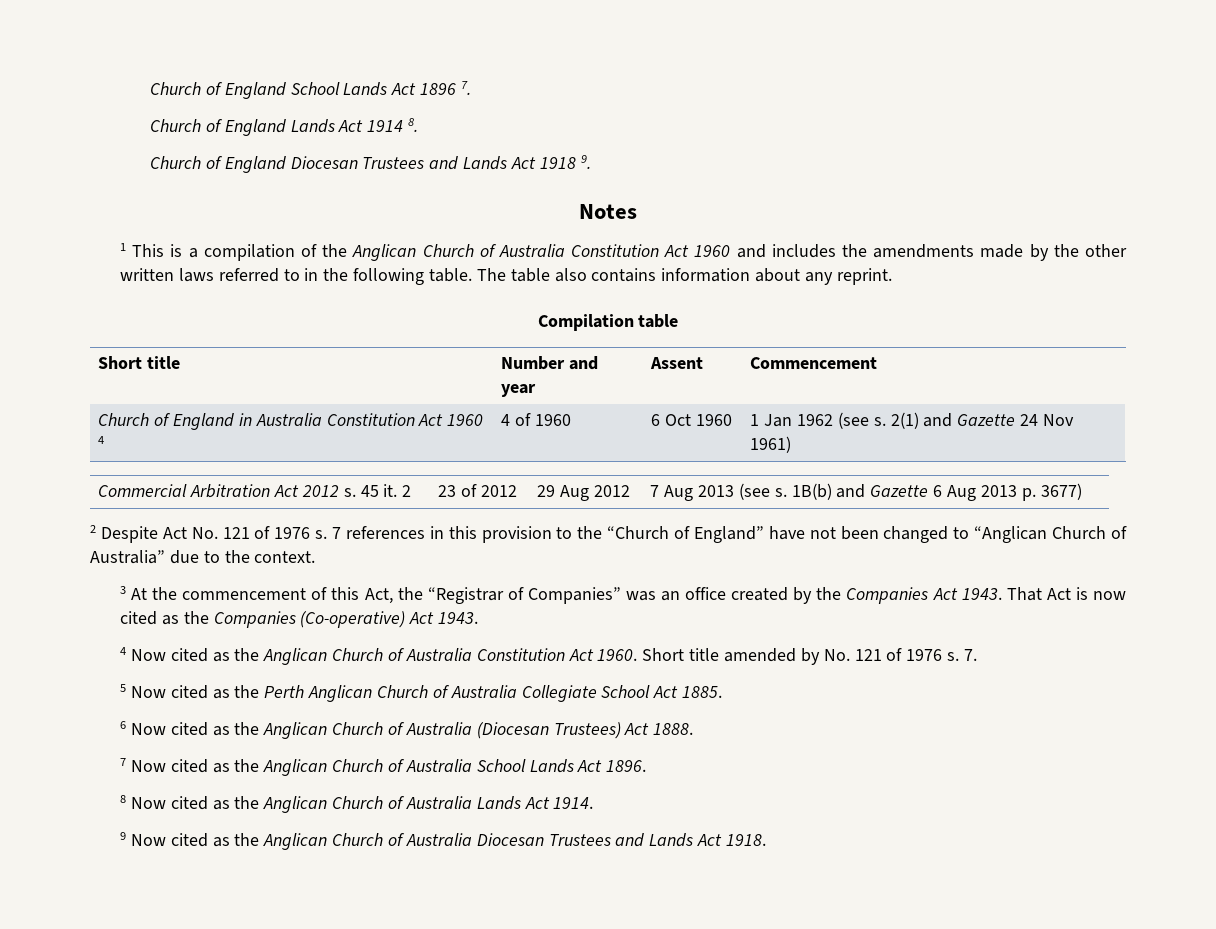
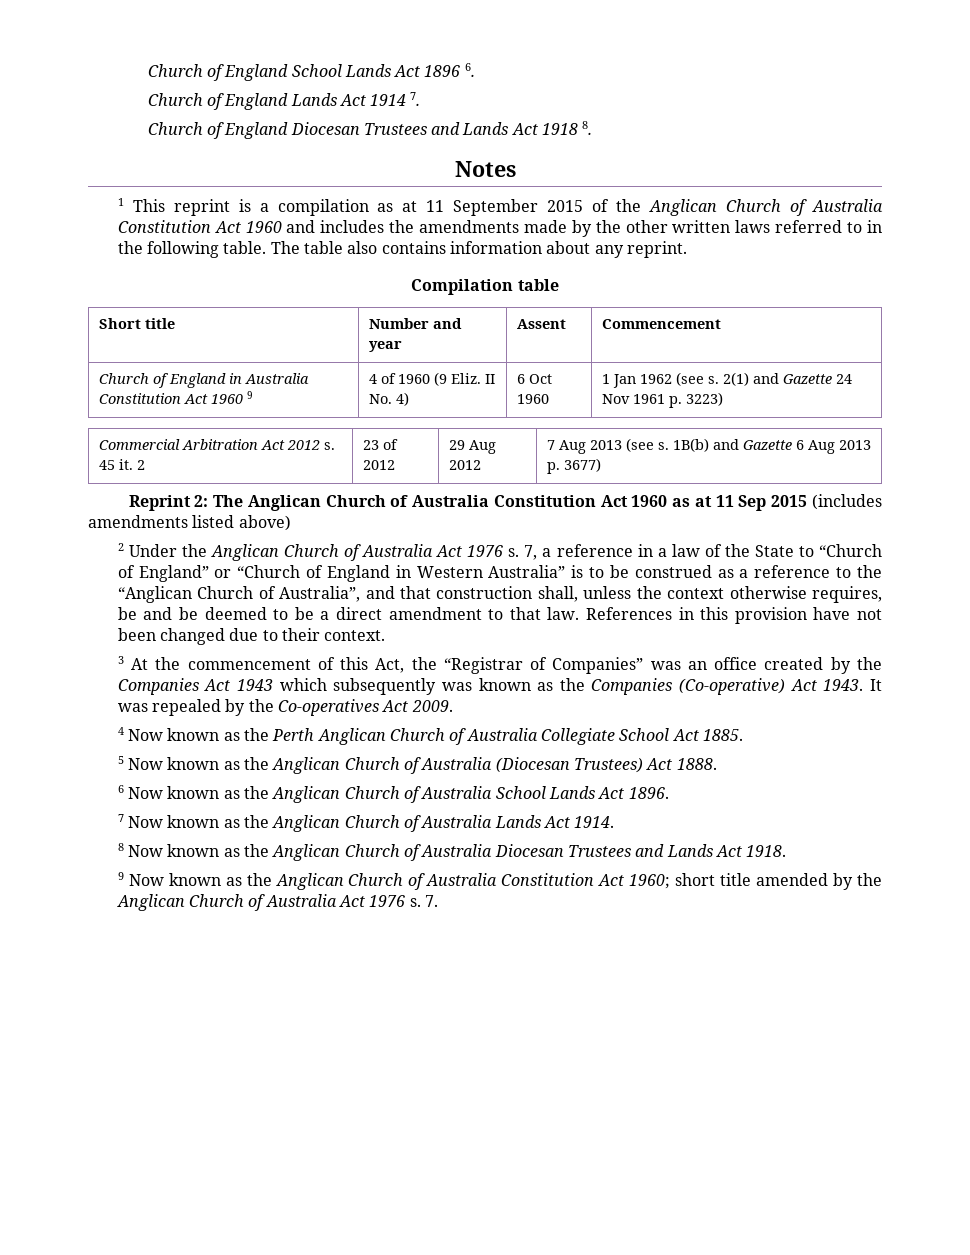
- Church of England School Lands Act 1896 7.
+ Church of England School Lands Act 1896 6.
- Church of England Lands Act 1914 8.
+ Church of England Lands Act 1914 7.
- Church of England Diocesan Trustees and Lands Act 1918 9.
+ Church of England Diocesan Trustees and Lands Act 1918 8.
- 1 This is a compilation of the Anglican Church of Australia Constitution Act 1960 and includes the amendments made by the other written laws referred to in the following table.
+ 1 This reprint is a compilation as at 11 September 2015 of the Anglican Church of Australia Constitution Act 1960 and includes the amendments made by the other written laws referred to in the following table.
- Church of England in Australia Constitution Act 1960 4 | 4 of 1960 | 6 Oct 1960 | 1 Jan 1962 (see s. 2(1) and Gazette 24 Nov 1961)
+ Church of England in Australia Constitution Act 1960 9 | 4 of 1960 (9 Eliz. II No. 4) | 6 Oct 1960 | 1 Jan 1962 (see s. 2(1) and Gazette 24 Nov 1961 p. 3223)
- 2 Despite Act No. 121 of 1976 s. 7 references in this provision to the “Church of England” have not been changed to “Anglican Church of Australia” due to the context.
+ Reprint 2: The Anglican Church of Australia Constitution Act 1960 as at 11 Sep 2015 (includes amendments listed above)
+ 2 Under the Anglican Church of Australia Act 1976 s. 7, a reference in a law of the State to “Church of England” or “Church of England in Western Australia” is to be construed as a reference to the “Anglican Church of Australia”, and that construction shall, unless the context otherwise requires, be and be deemed to be a direct amendment to that law. References in this provision have not been changed due to their context.
- 3 At the commencement of this Act, the “Registrar of Companies” was an office created by the Companies Act 1943. That Act is now cited as the Companies (Co-operative) Act 1943.
- 4 Now cited as the Anglican Church of Australia Constitution Act 1960. Short title amended by No. 121 of 1976 s. 7.
- 5 Now cited as the Perth Anglican Church of Australia Collegiate School Act 1885.
+ 3 At the commencement of this Act, the “Registrar of Companies” was an office created by the Companies Act 1943 which subsequently was known as the Companies (Co-operative) Act 1943. It was repealed by the Co-operatives Act 2009.
+ 4 Now known as the Perth Anglican Church of Australia Collegiate School Act 1885.
- 6 Now cited as the Anglican Church of Australia (Diocesan Trustees) Act 1888.
+ 5 Now known as the Anglican Church of Australia (Diocesan Trustees) Act 1888.
- 7 Now cited as the Anglican Church of Australia School Lands Act 1896.
+ 6 Now known as the Anglican Church of Australia School Lands Act 1896.
- 8 Now cited as the Anglican Church of Australia Lands Act 1914.
+ 7 Now known as the Anglican Church of Australia Lands Act 1914.
- 9 Now cited as the Anglican Church of Australia Diocesan Trustees and Lands Act 1918.
+ 8 Now known as the Anglican Church of Australia Diocesan Trustees and Lands Act 1918.
+ 9 Now known as the Anglican Church of Australia Constitution Act 1960; short title amended by the Anglican Church of Australia Act 1976 s. 7.

